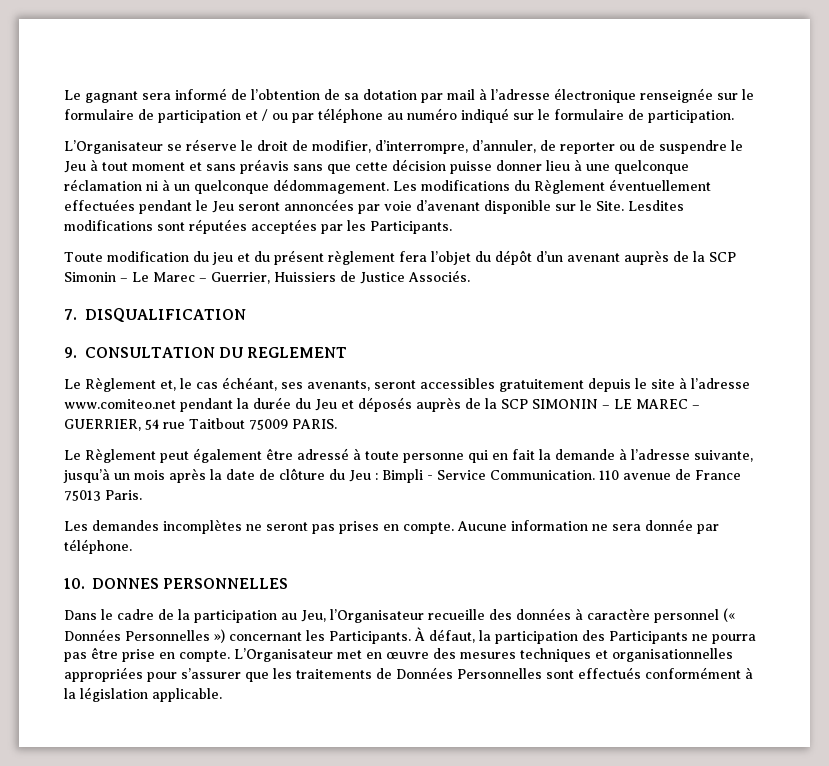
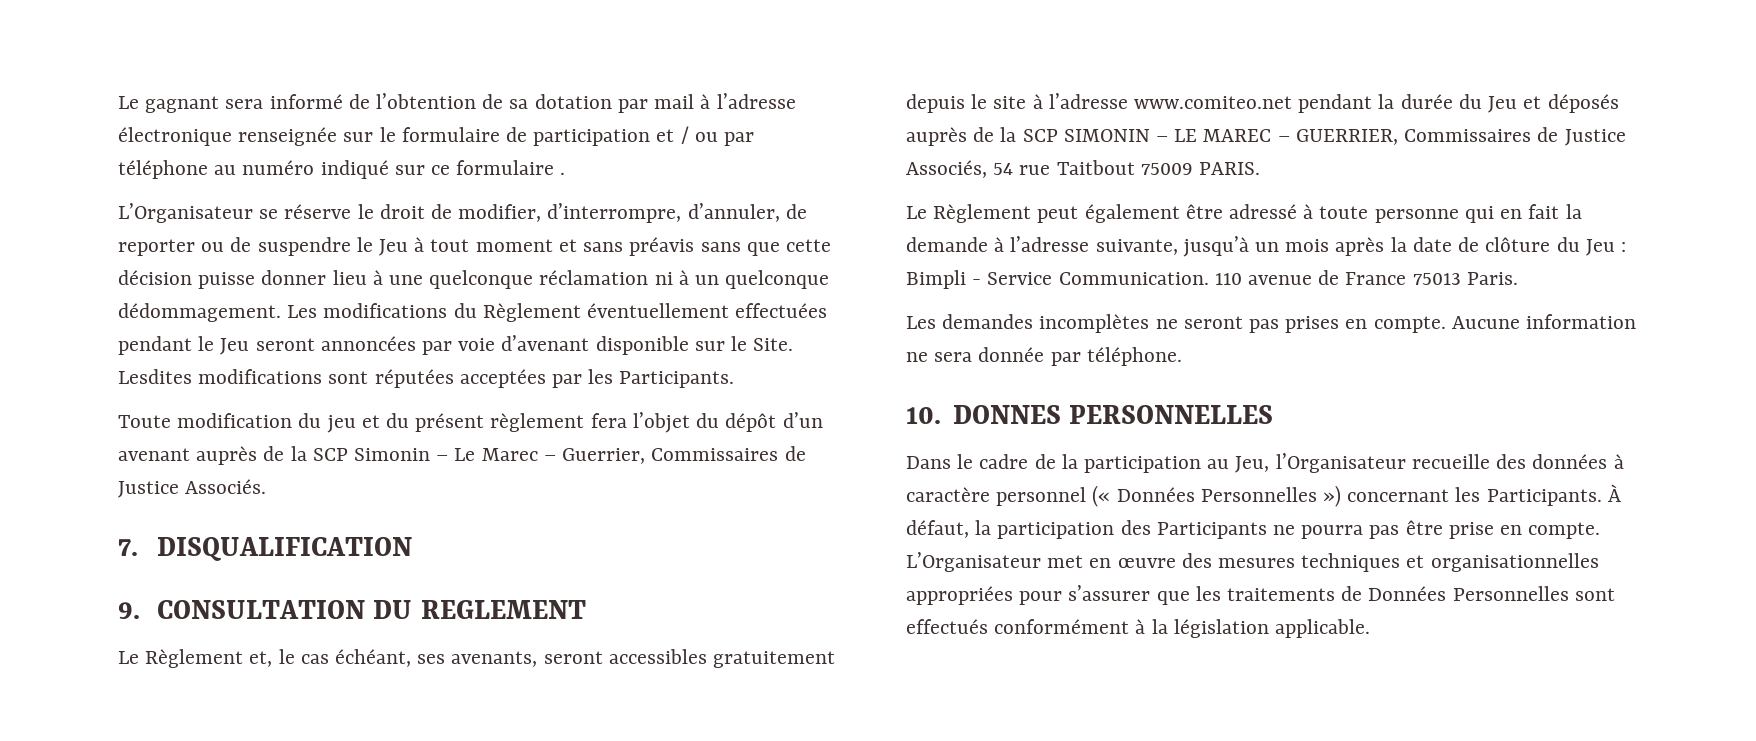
- Le gagnant sera informé de l’obtention de sa dotation par mail à l’adresse électronique renseignée sur le formulaire de participation et / ou par téléphone au numéro indiqué sur le formulaire de participation.
+ Le gagnant sera informé de l’obtention de sa dotation par mail à l’adresse électronique renseignée sur le formulaire de participation et / ou par téléphone au numéro indiqué sur ce formulaire .
- Toute modification du jeu et du présent règlement fera l’objet du dépôt d’un avenant auprès de la SCP Simonin – Le Marec – Guerrier, Huissiers de Justice Associés.
+ Toute modification du jeu et du présent règlement fera l’objet du dépôt d’un avenant auprès de la SCP Simonin – Le Marec – Guerrier, Commissaires de Justice Associés.
- Le Règlement et, le cas échéant, ses avenants, seront accessibles gratuitement depuis le site à l’adresse www.comiteo.net pendant la durée du Jeu et déposés auprès de la SCP SIMONIN – LE MAREC – GUERRIER, 54 rue Taitbout 75009 PARIS.
+ Le Règlement et, le cas échéant, ses avenants, seront accessibles gratuitement depuis le site à l’adresse www.comiteo.net pendant la durée du Jeu et déposés auprès de la SCP SIMONIN – LE MAREC – GUERRIER, Commissaires de Justice Associés, 54 rue Taitbout 75009 PARIS.

